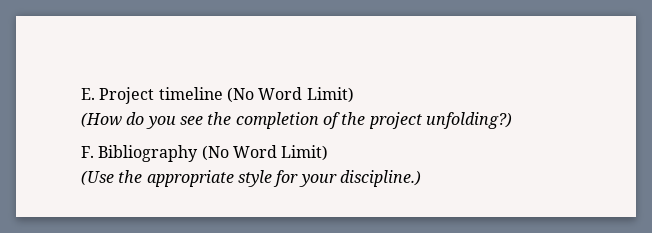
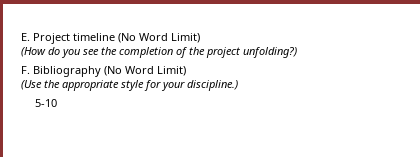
+ 5-10

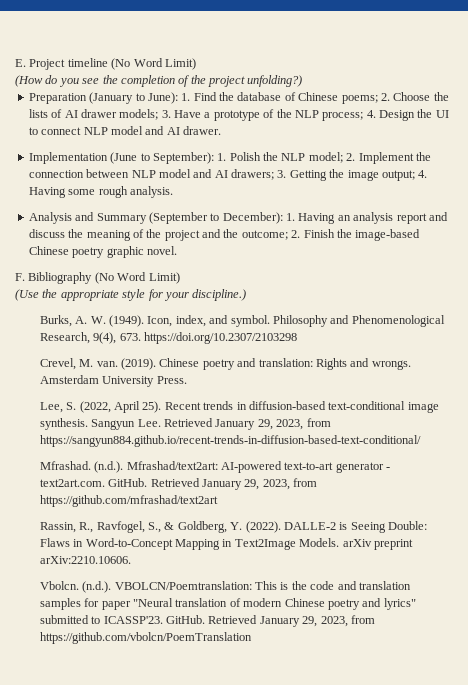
+ Preparation (January to June): 1. Find the database of Chinese poems; 2. Choose the lists of AI drawer models; 3. Have a prototype of the NLP process; 4. Design the UI to connect NLP model and AI drawer.
+ Implementation (June to September): 1. Polish the NLP model; 2. Implement the connection between NLP model and AI drawers; 3. Getting the image output; 4. Having some rough analysis.
+ Analysis and Summary (September to December): 1. Having an analysis report and discuss the meaning of the project and the outcome; 2. Finish the image-based Chinese poetry graphic novel.
- 5-10
+ Burks, A. W. (1949). Icon, index, and symbol. Philosophy and Phenomenological Research, 9(4), 673. https://doi.org/10.2307/2103298
+ Crevel, M. van. (2019). Chinese poetry and translation: Rights and wrongs. Amsterdam University Press.
+ Lee, S. (2022, April 25). Recent trends in diffusion-based text-conditional image synthesis. Sangyun Lee. Retrieved January 29, 2023, from https://sangyun884.github.io/recent-trends-in-diffusion-based-text-conditional/
+ Mfrashad. (n.d.). Mfrashad/text2art: AI-powered text-to-art generator - text2art.com. GitHub. Retrieved January 29, 2023, from https://github.com/mfrashad/text2art
+ Rassin, R., Ravfogel, S., & Goldberg, Y. (2022). DALLE-2 is Seeing Double: Flaws in Word-to-Concept Mapping in Text2Image Models. arXiv preprint arXiv:2210.10606.
+ Vbolcn. (n.d.). VBOLCN/Poemtranslation: This is the code and translation samples for paper "Neural translation of modern Chinese poetry and lyrics" submitted to ICASSP'23. GitHub. Retrieved January 29, 2023, from https://github.com/vbolcn/PoemTranslation

